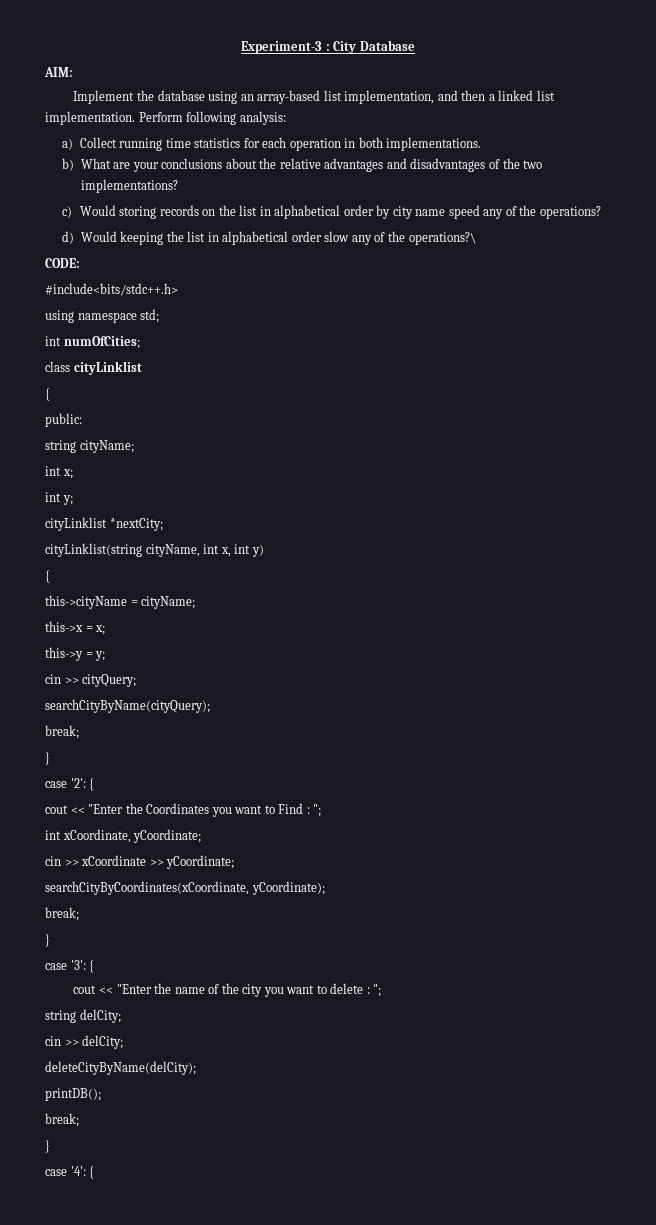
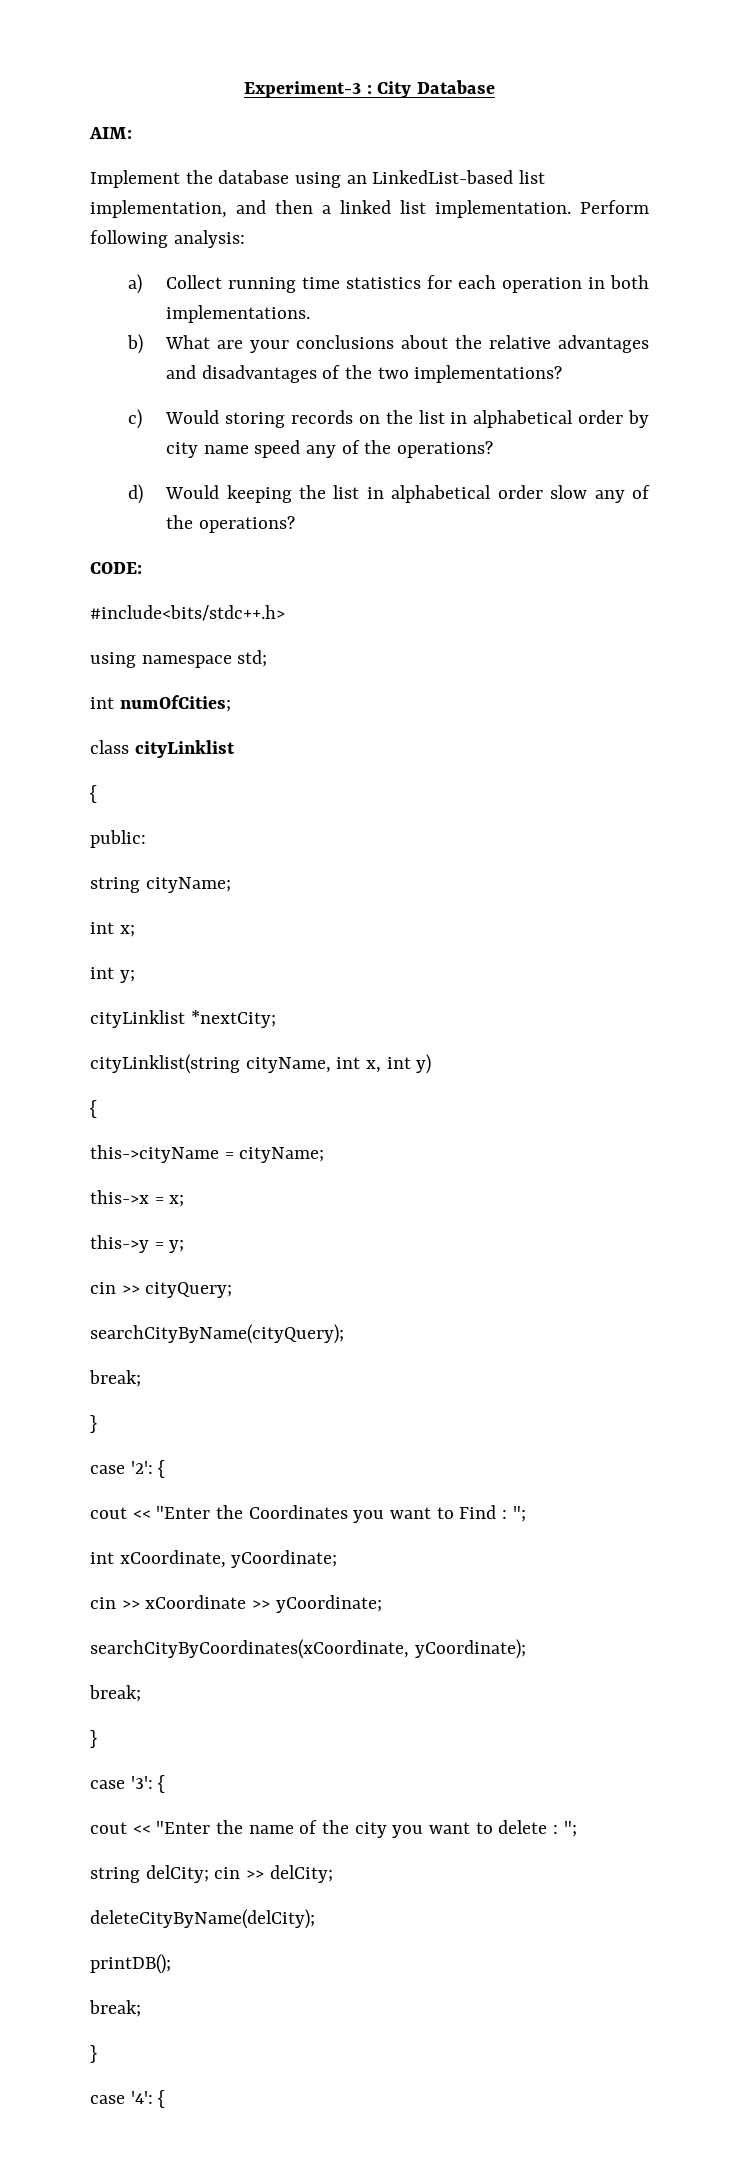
- Implement the database using an array-based list implementation, and then a linked list implementation.
+ Implement the database using an LinkedList-based list implementation, and then a linked list implementation.
- d) Would keeping the list in alphabetical order slow any of the operations?\
+ d) Would keeping the list in alphabetical order slow any of the operations?
- string delCity;
- cin >> delCity;
+ string delCity; cin >> delCity;

